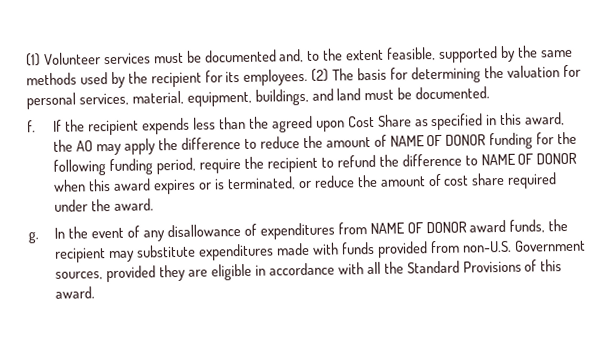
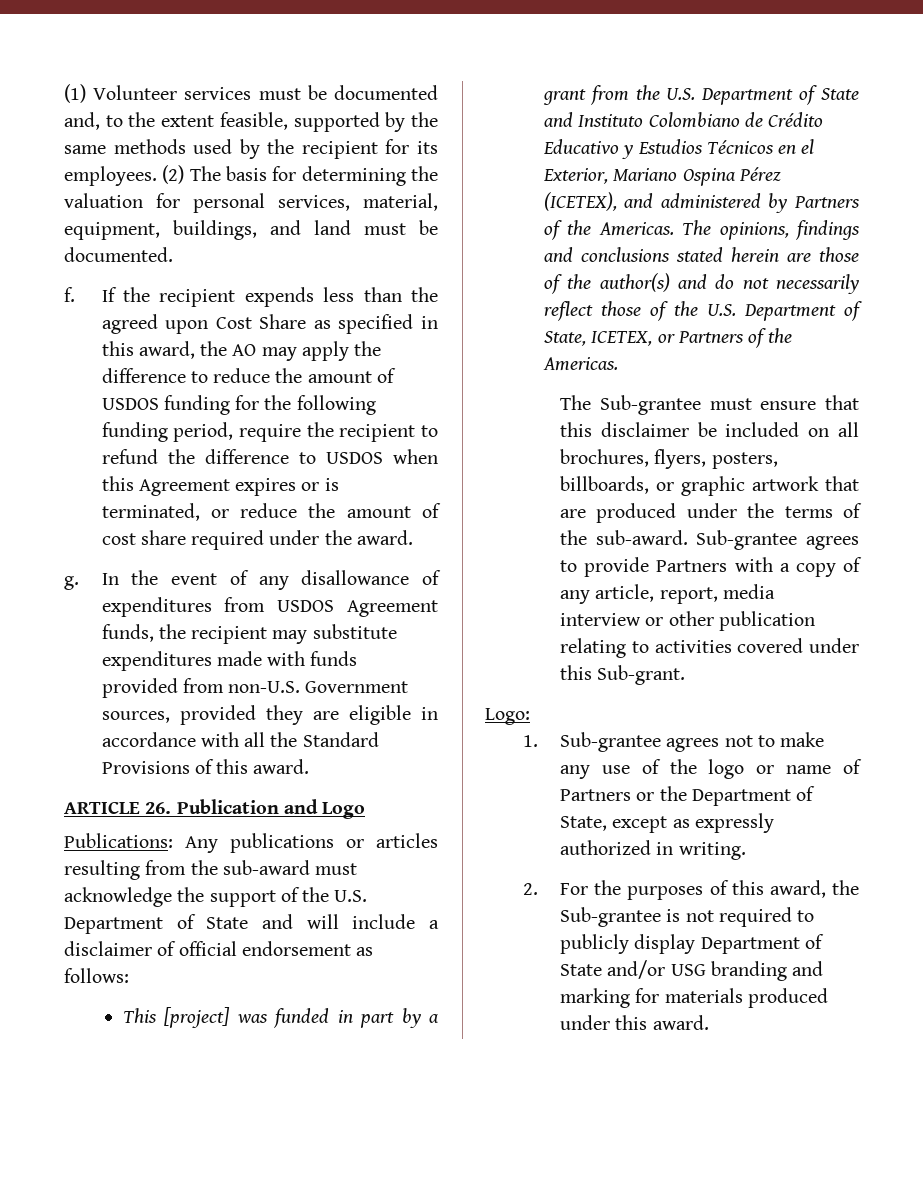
- If the recipient expends less than the agreed upon Cost Share as specified in this award, the AO may apply the difference to reduce the amount of NAME OF DONOR funding for the following funding period, require the recipient to refund the difference to NAME OF DONOR when this award expires or is terminated, or reduce the amount of cost share required under the award.
+ If the recipient expends less than the agreed upon Cost Share as specified in this award, the AO may apply the difference to reduce the amount of USDOS funding for the following funding period, require the recipient to refund the difference to USDOS when this Agreement expires or is terminated, or reduce the amount of cost share required under the award.
- In the event of any disallowance of expenditures from NAME OF DONOR award funds, the recipient may substitute expenditures made with funds provided from non-U.S. Government sources, provided they are eligible in accordance with all the Standard Provisions of this award.
+ In the event of any disallowance of expenditures from USDOS Agreement funds, the recipient may substitute expenditures made with funds provided from non-U.S. Government sources, provided they are eligible in accordance with all the Standard Provisions of this award.
+ ARTICLE 26. Publication and Logo
+ Publications: Any publications or articles resulting from the sub-award must acknowledge the support of the U.S. Department of State and will include a disclaimer of official endorsement as follows:
+ This [project] was funded in part by a grant from the U.S. Department of State and Instituto Colombiano de Crédito Educativo y Estudios Técnicos en el Exterior, Mariano Ospina Pérez (ICETEX), and administered by Partners of the Americas. The opinions, findings and conclusions stated herein are those of the author(s) and do not necessarily reflect those of the U.S. Department of State, ICETEX, or Partners of the Americas.
+ The Sub-grantee must ensure that this disclaimer be included on all brochures, flyers, posters, billboards, or graphic artwork that are produced under the terms of the sub-award. Sub-grantee agrees to provide Partners with a copy of any article, report, media interview or other publication relating to activities covered under this Sub-grant.
+ Logo:
+ 1. Sub-grantee agrees not to make any use of the logo or name of Partners or the Department of State, except as expressly authorized in writing.
+ 2. For the purposes of this award, the Sub-grantee is not required to publicly display Department of State and/or USG branding and marking for materials produced under this award.

